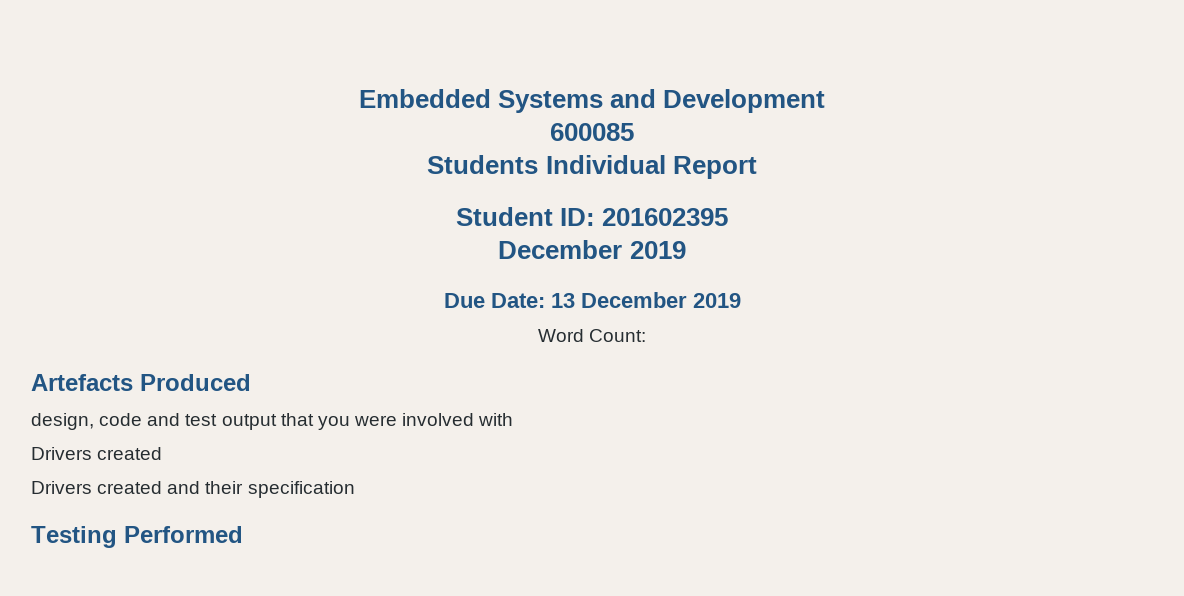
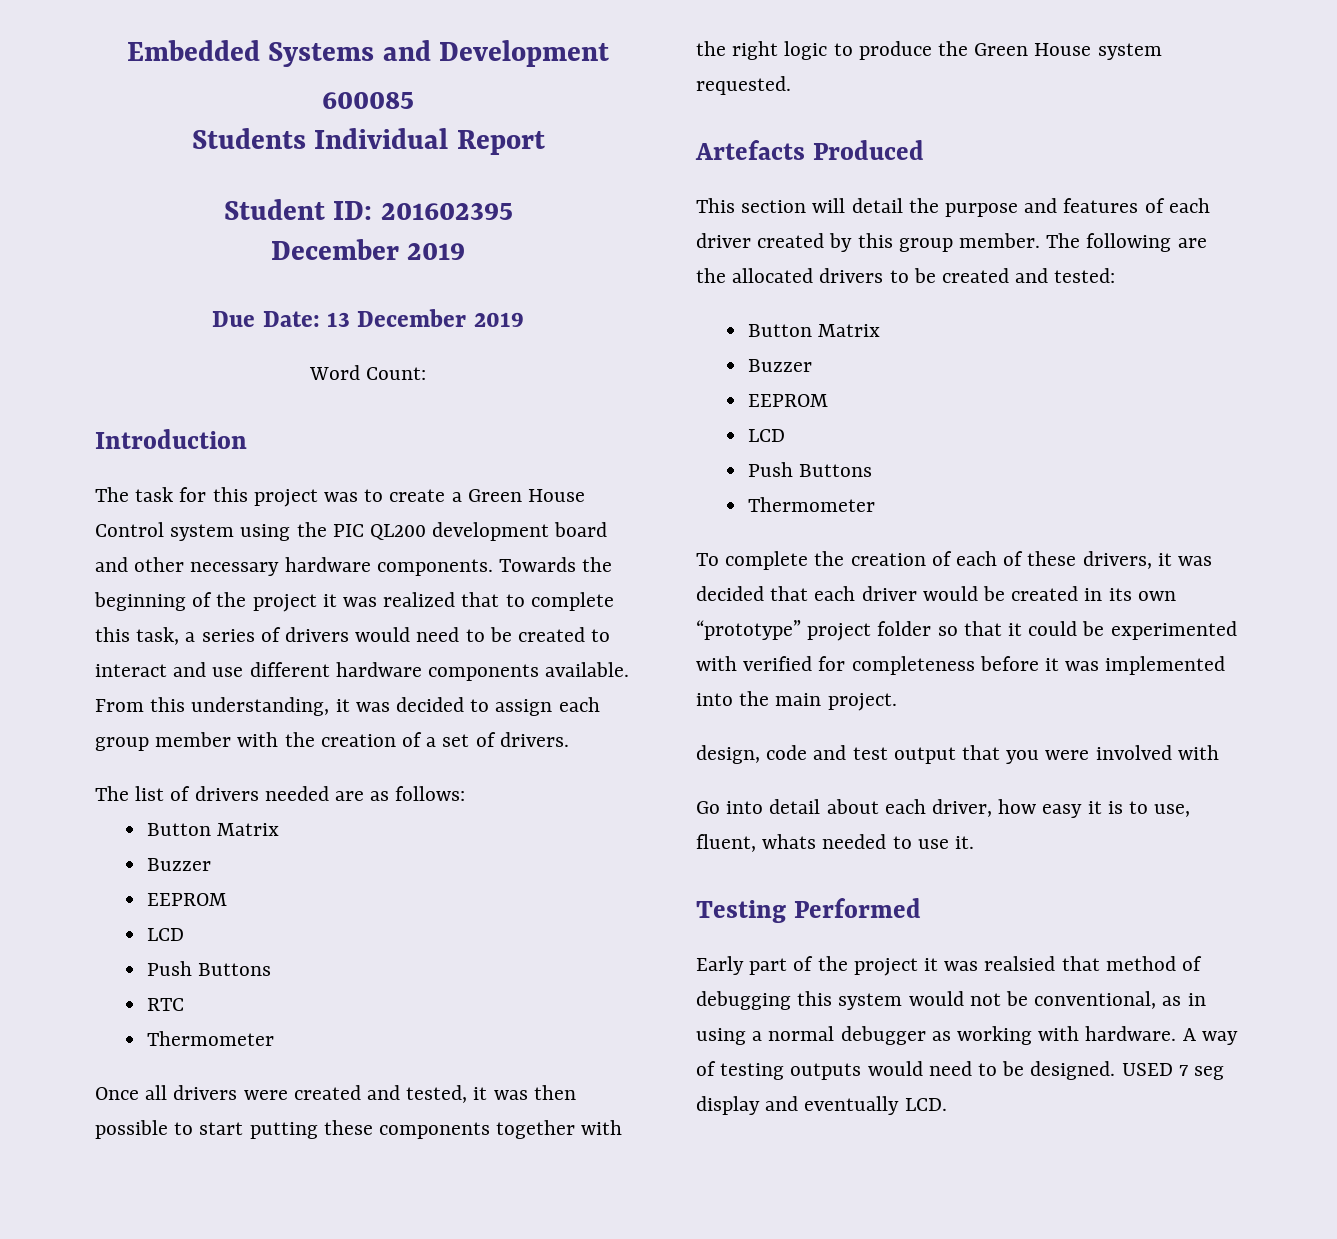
+ Introduction
+ The task for this project was to create a Green House Control system using the PIC QL200 development board and other necessary hardware components. Towards the beginning of the project it was realized that to complete this task, a series of drivers would need to be created to interact and use different hardware components available. From this understanding, it was decided to assign each group member with the creation of a set of drivers.
+ The list of drivers needed are as follows:
+ Button Matrix
+ Buzzer
+ EEPROM
+ LCD
+ Push Buttons
+ RTC
+ Thermometer
+ Once all drivers were created and tested, it was then possible to start putting these components together with the right logic to produce the Green House system requested.
  Artefacts Produced
+ This section will detail the purpose and features of each driver created by this group member. The following are the allocated drivers to be created and tested:
+ Button Matrix
+ Buzzer
+ EEPROM
+ LCD
+ Push Buttons
+ Thermometer
+ To complete the creation of each of these drivers, it was decided that each driver would be created in its own “prototype” project folder so that it could be experimented with verified for completeness before it was implemented into the main project.
  design, code and test output that you were involved with
- Drivers created
- Drivers created and their specification
+ Go into detail about each driver, how easy it is to use, fluent, whats needed to use it.
  Testing Performed
+ Early part of the project it was realsied that method of debugging this system would not be conventional, as in using a normal debugger as working with hardware. A way of testing outputs would need to be designed. USED 7 seg display and eventually LCD.

